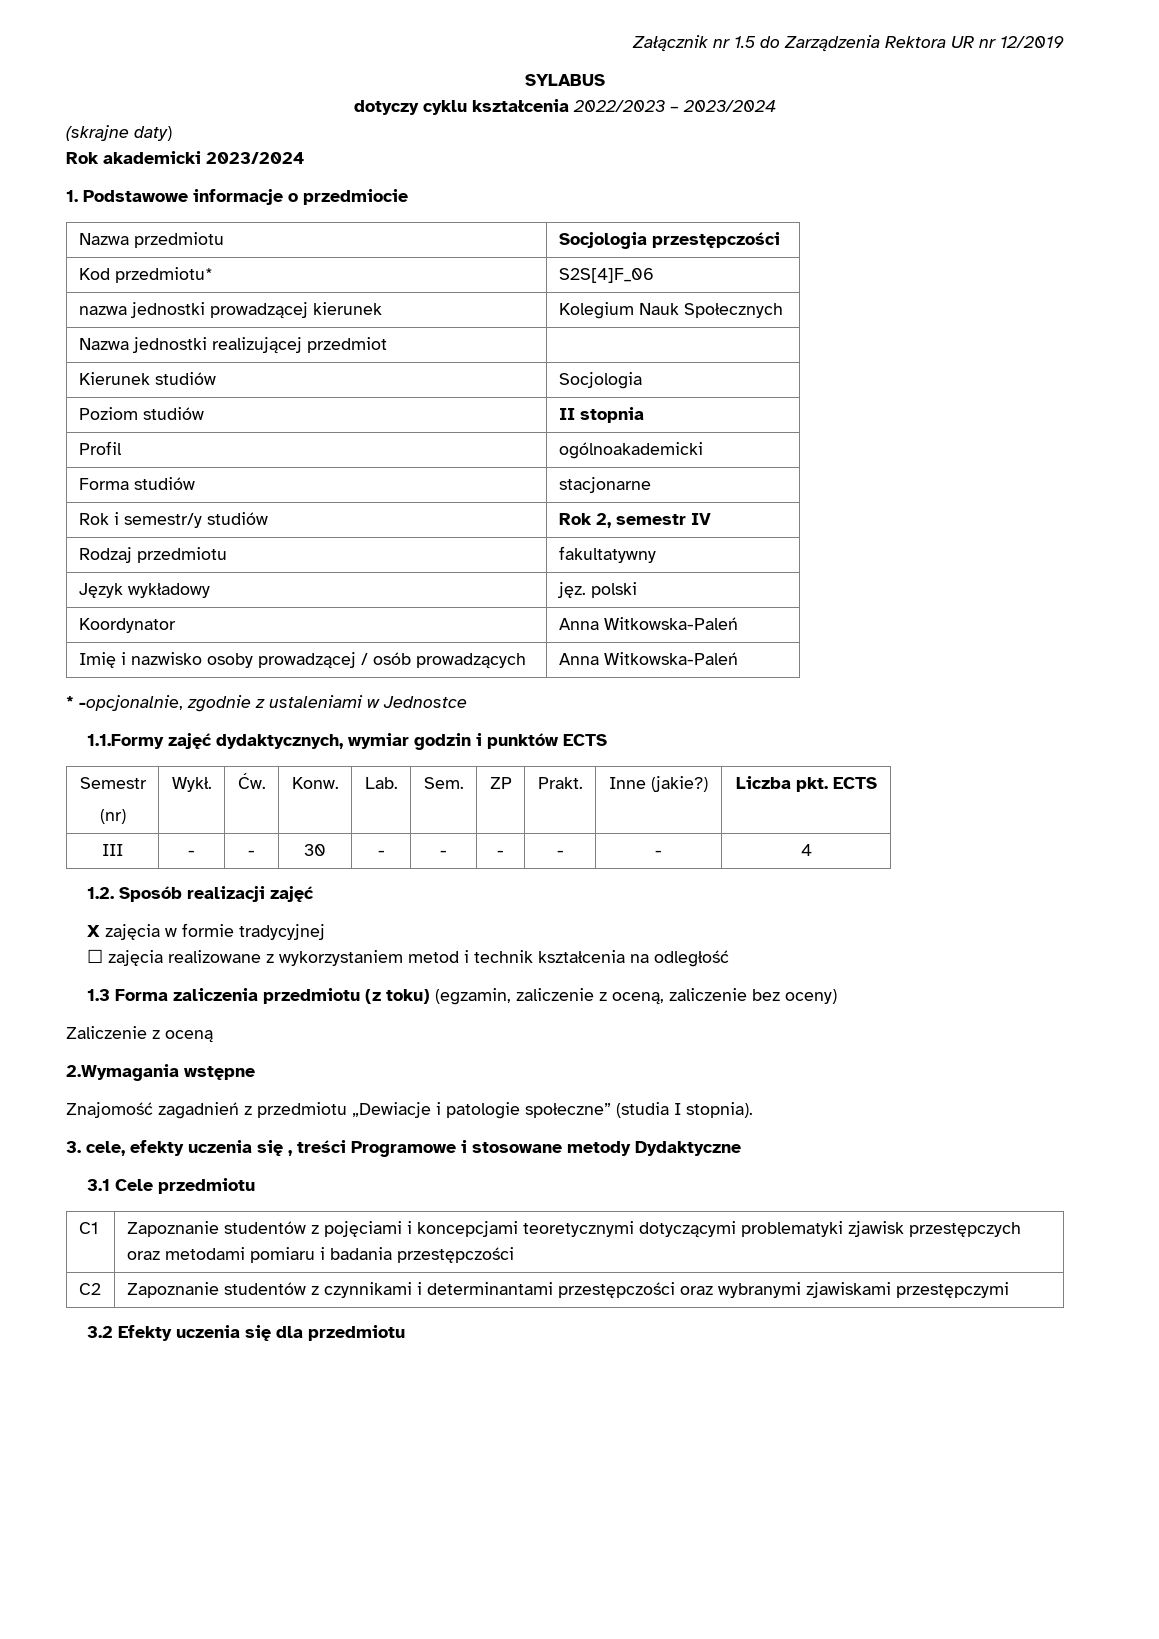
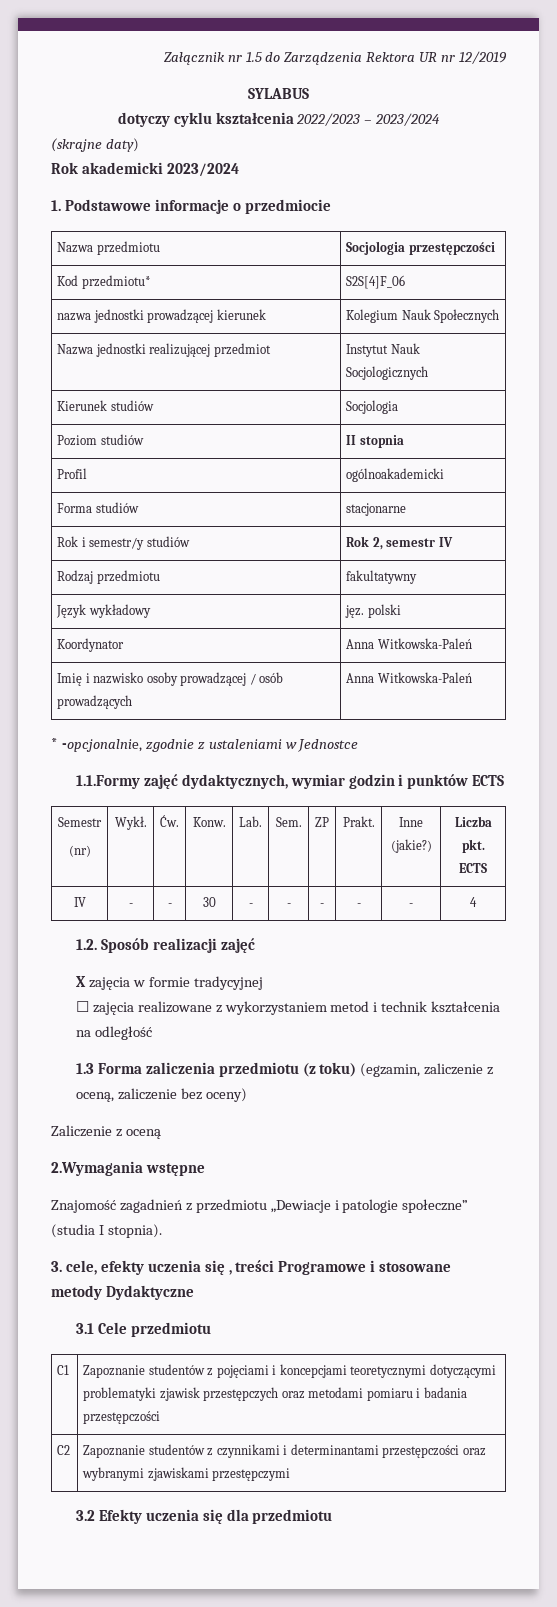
- Nazwa jednostki realizującej przedmiot |
+ Nazwa jednostki realizującej przedmiot | Instytut Nauk Socjologicznych
- III | - | - | 30 | - | - | - | - | - | 4
+ IV | - | - | 30 | - | - | - | - | - | 4

